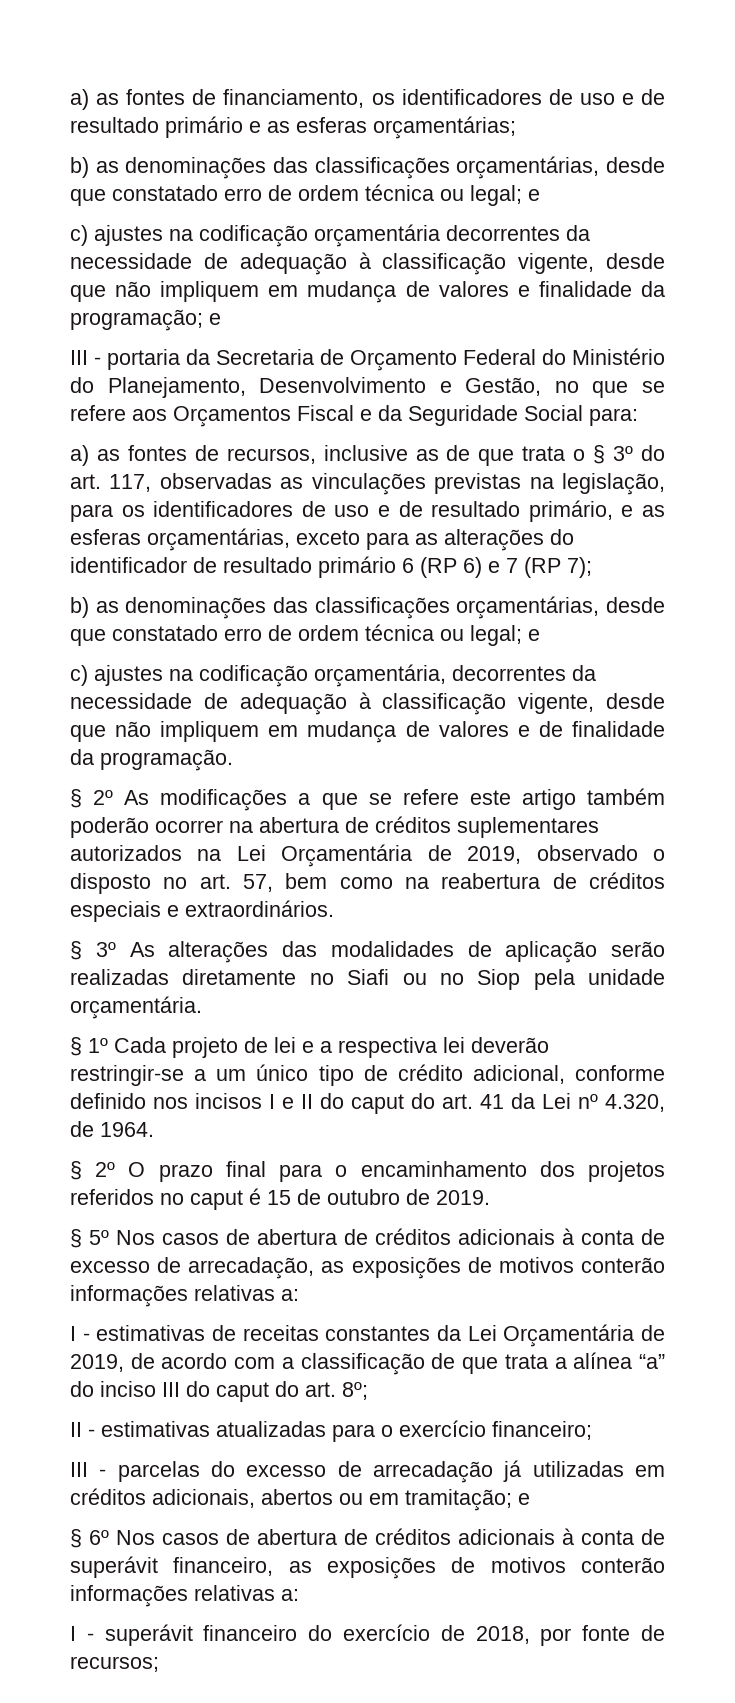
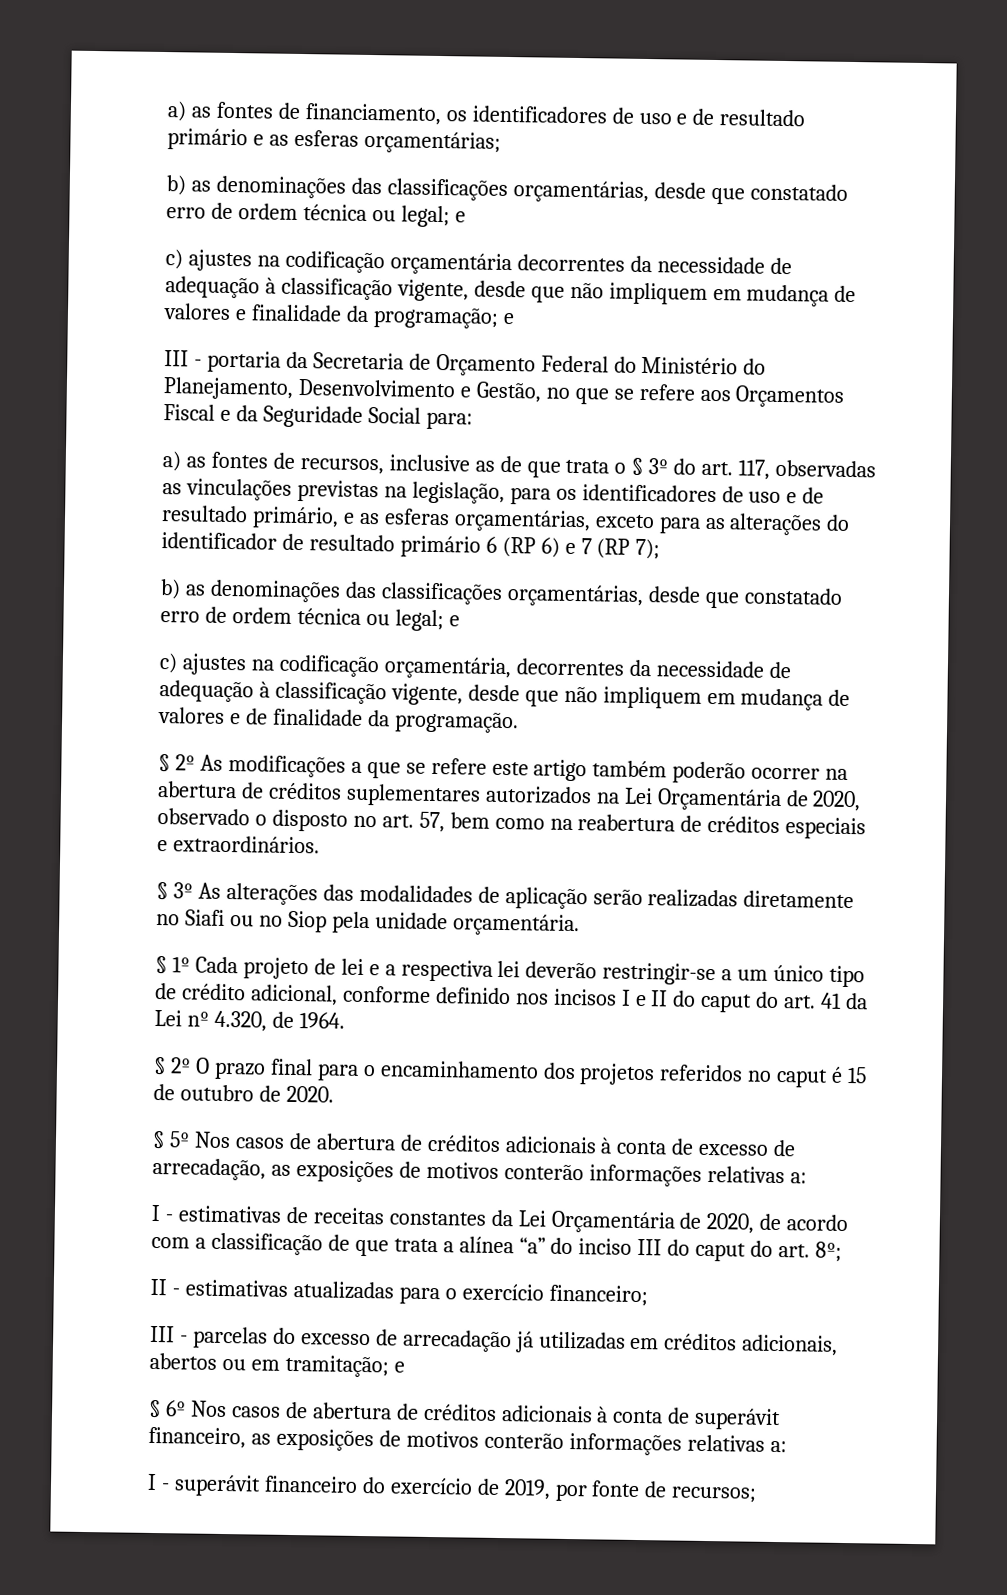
- § 2º As modificações a que se refere este artigo também poderão ocorrer na abertura de créditos suplementares autorizados na Lei Orçamentária de 2019, observado o disposto no art. 57, bem como na reabertura de créditos especiais e extraordinários.
+ § 2º As modificações a que se refere este artigo também poderão ocorrer na abertura de créditos suplementares autorizados na Lei Orçamentária de 2020, observado o disposto no art. 57, bem como na reabertura de créditos especiais e extraordinários.
- § 2º O prazo final para o encaminhamento dos projetos referidos no caput é 15 de outubro de 2019.
+ § 2º O prazo final para o encaminhamento dos projetos referidos no caput é 15 de outubro de 2020.
- I - estimativas de receitas constantes da Lei Orçamentária de 2019, de acordo com a classificação de que trata a alínea “a” do inciso III do caput do art. 8º;
+ I - estimativas de receitas constantes da Lei Orçamentária de 2020, de acordo com a classificação de que trata a alínea “a” do inciso III do caput do art. 8º;
- I - superávit financeiro do exercício de 2018, por fonte de recursos;
+ I - superávit financeiro do exercício de 2019, por fonte de recursos;

